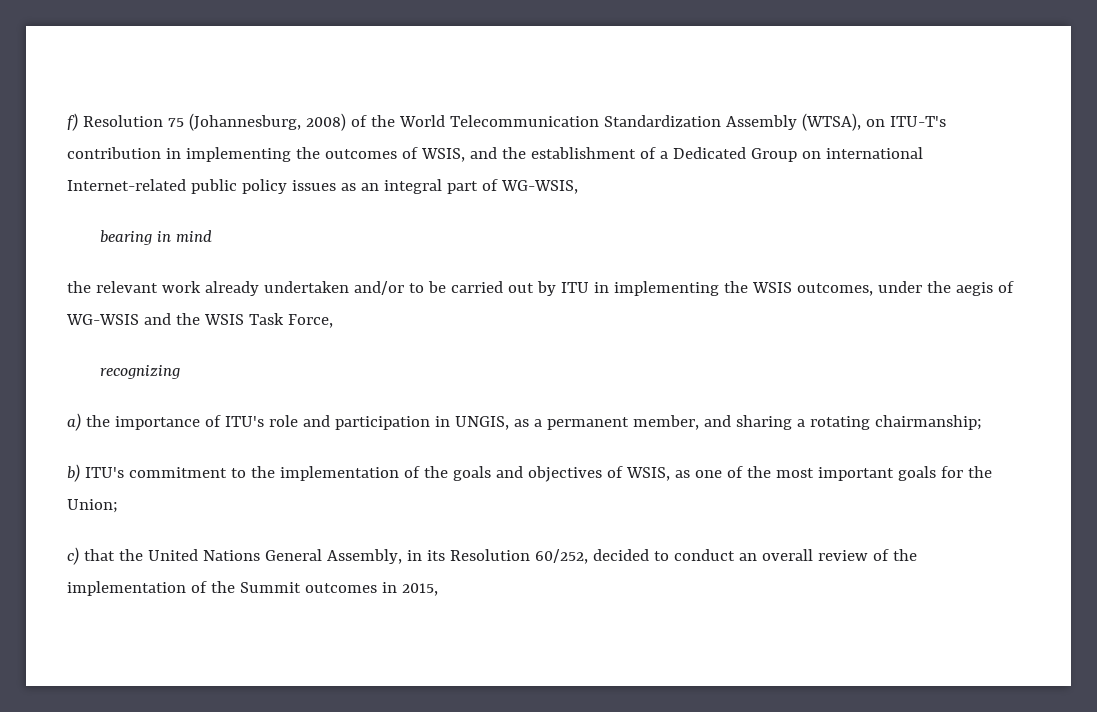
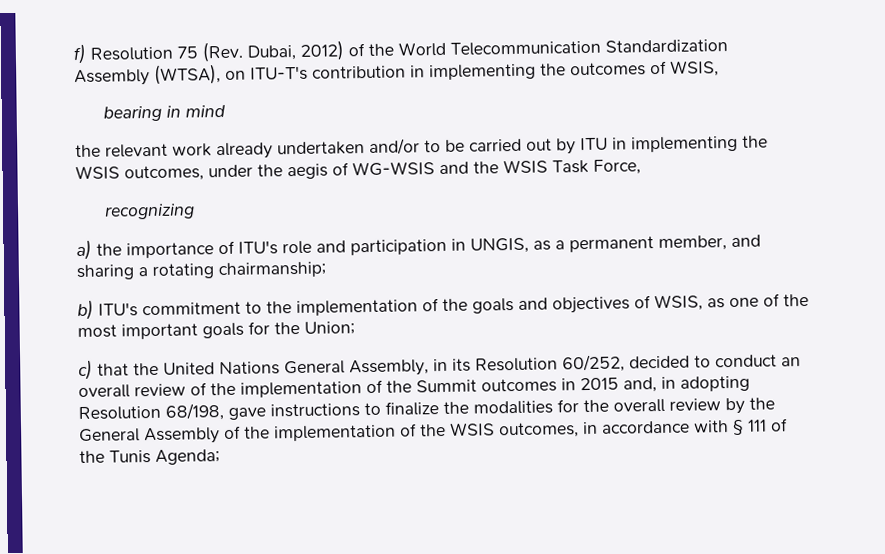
- f) Resolution 75 (Johannesburg, 2008) of the World Telecommunication Standardization Assembly (WTSA), on ITU-T's contribution in implementing the outcomes of WSIS, and the establishment of a Dedicated Group on international Internet-related public policy issues as an integral part of WG-WSIS,
+ f) Resolution 75 (Rev. Dubai, 2012) of the World Telecommunication Standardization Assembly (WTSA), on ITU-T's contribution in implementing the outcomes of WSIS,
- c) that the United Nations General Assembly, in its Resolution 60/252, decided to conduct an overall review of the implementation of the Summit outcomes in 2015,
+ c) that the United Nations General Assembly, in its Resolution 60/252, decided to conduct an overall review of the implementation of the Summit outcomes in 2015 and, in adopting Resolution 68/198, gave instructions to finalize the modalities for the overall review by the General Assembly of the implementation of the WSIS outcomes, in accordance with § 111 of the Tunis Agenda;

